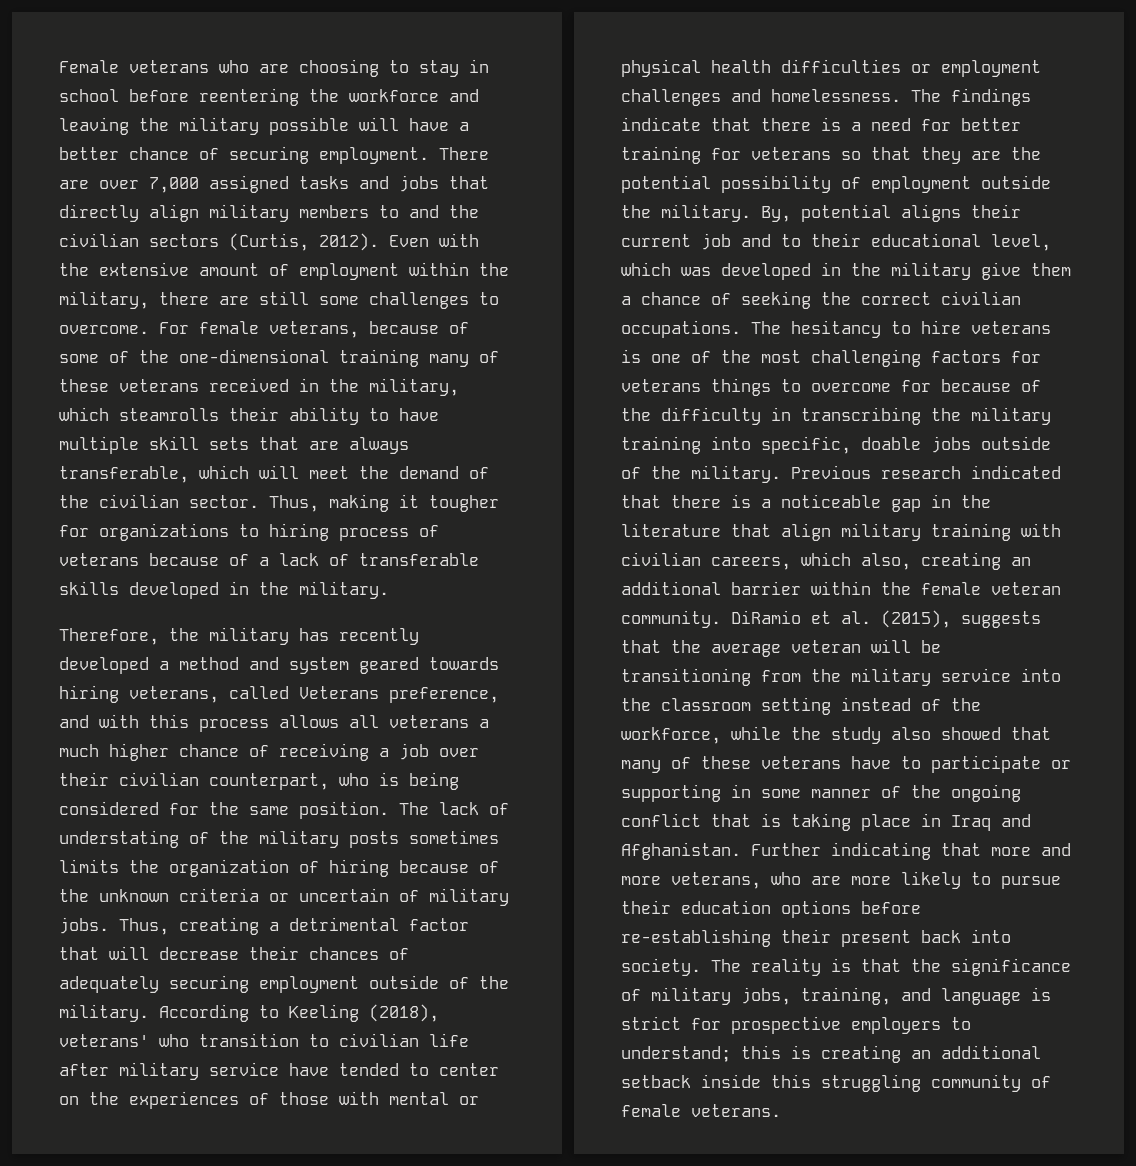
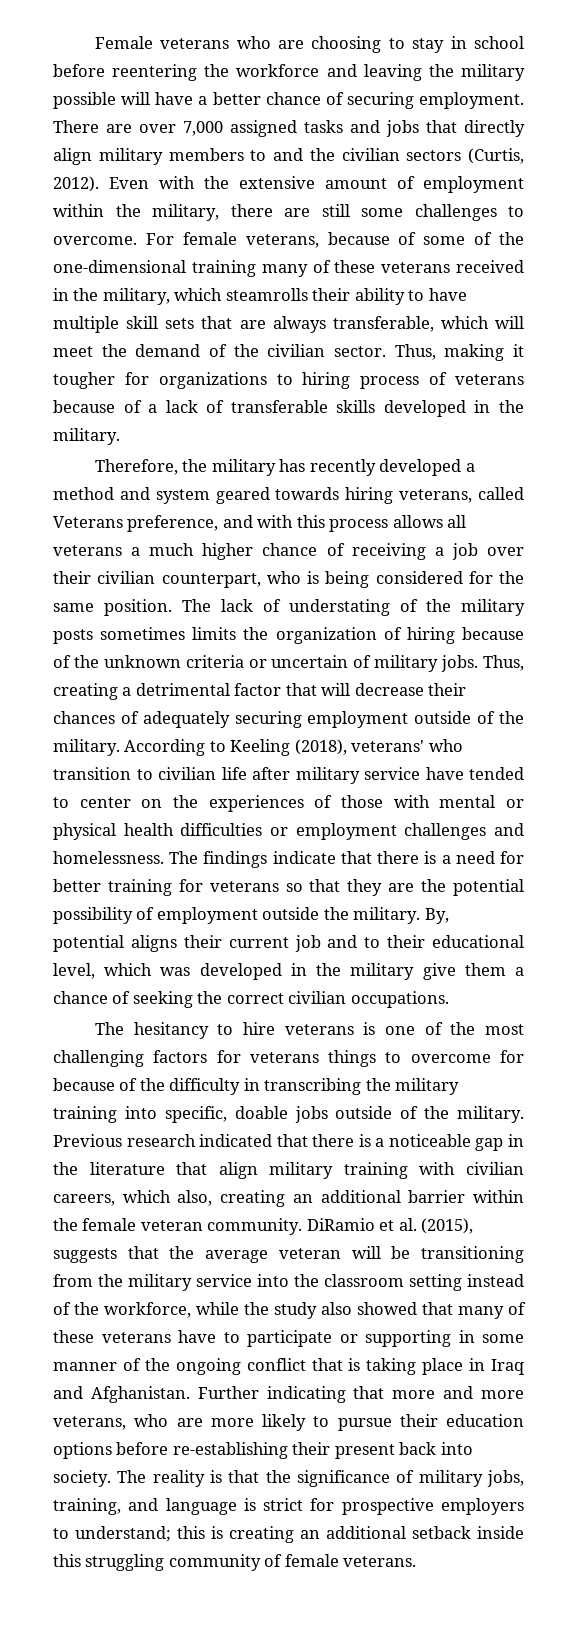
- By, potential aligns their current job and to their educational level, which was developed in the military give them a chance of seeking the correct civilian occupations. The hesitancy to hire veterans is one of the most challenging factors for veterans things to overcome for because of the difficulty in transcribing the military training into specific, doable jobs outside of the military.
+ By, potential aligns their current job and to their educational level, which was developed in the military give them a chance of seeking the correct civilian occupations.
+ The hesitancy to hire veterans is one of the most challenging factors for veterans things to overcome for because of the difficulty in transcribing the military training into specific, doable jobs outside of the military.

